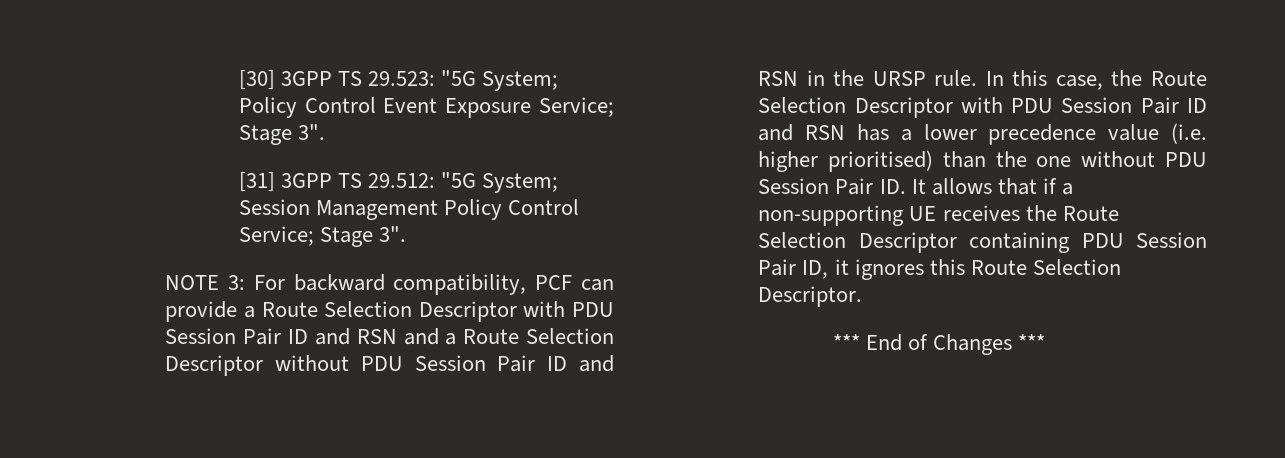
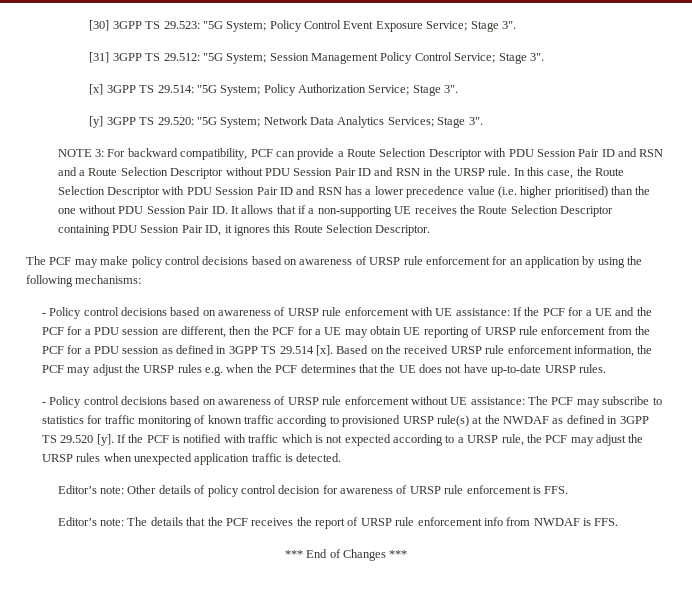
+ [x] 3GPP TS 29.514: "5G System; Policy Authorization Service; Stage 3".
+ [y] 3GPP TS 29.520: "5G System; Network Data Analytics Services; Stage 3".
+ The PCF may make policy control decisions based on awareness of URSP rule enforcement for an application by using the following mechanisms:
+ - Policy control decisions based on awareness of URSP rule enforcement with UE assistance: If the PCF for a UE and the PCF for a PDU session are different, then the PCF for a UE may obtain UE reporting of URSP rule enforcement from the PCF for a PDU session as defined in 3GPP TS 29.514 [x]. Based on the received URSP rule enforcement information, the PCF may adjust the URSP rules e.g. when the PCF determines that the UE does not have up-to-date URSP rules.
+ - Policy control decisions based on awareness of URSP rule enforcement without UE assistance: The PCF may subscribe to statistics for traffic monitoring of known traffic according to provisioned URSP rule(s) at the NWDAF as defined in 3GPP TS 29.520 [y]. If the PCF is notified with traffic which is not expected according to a URSP rule, the PCF may adjust the URSP rules when unexpected application traffic is detected.
+ Editor’s note: Other details of policy control decision for awareness of URSP rule enforcement is FFS.
+ Editor’s note: The details that the PCF receives the report of URSP rule enforcement info from NWDAF is FFS.

